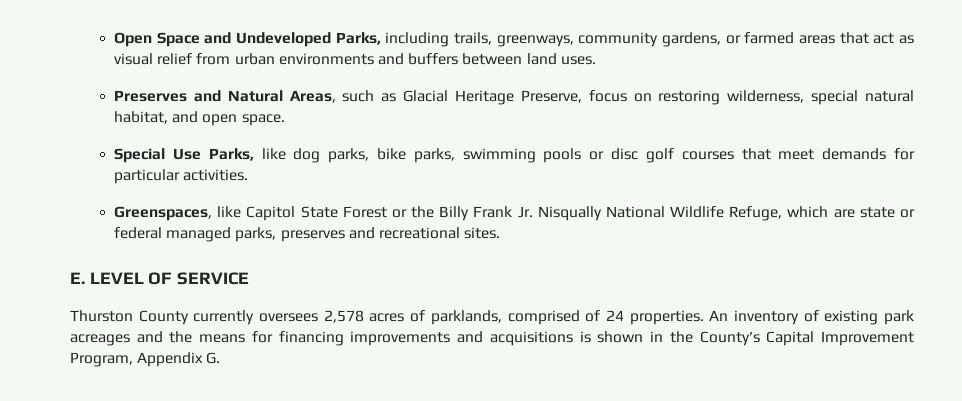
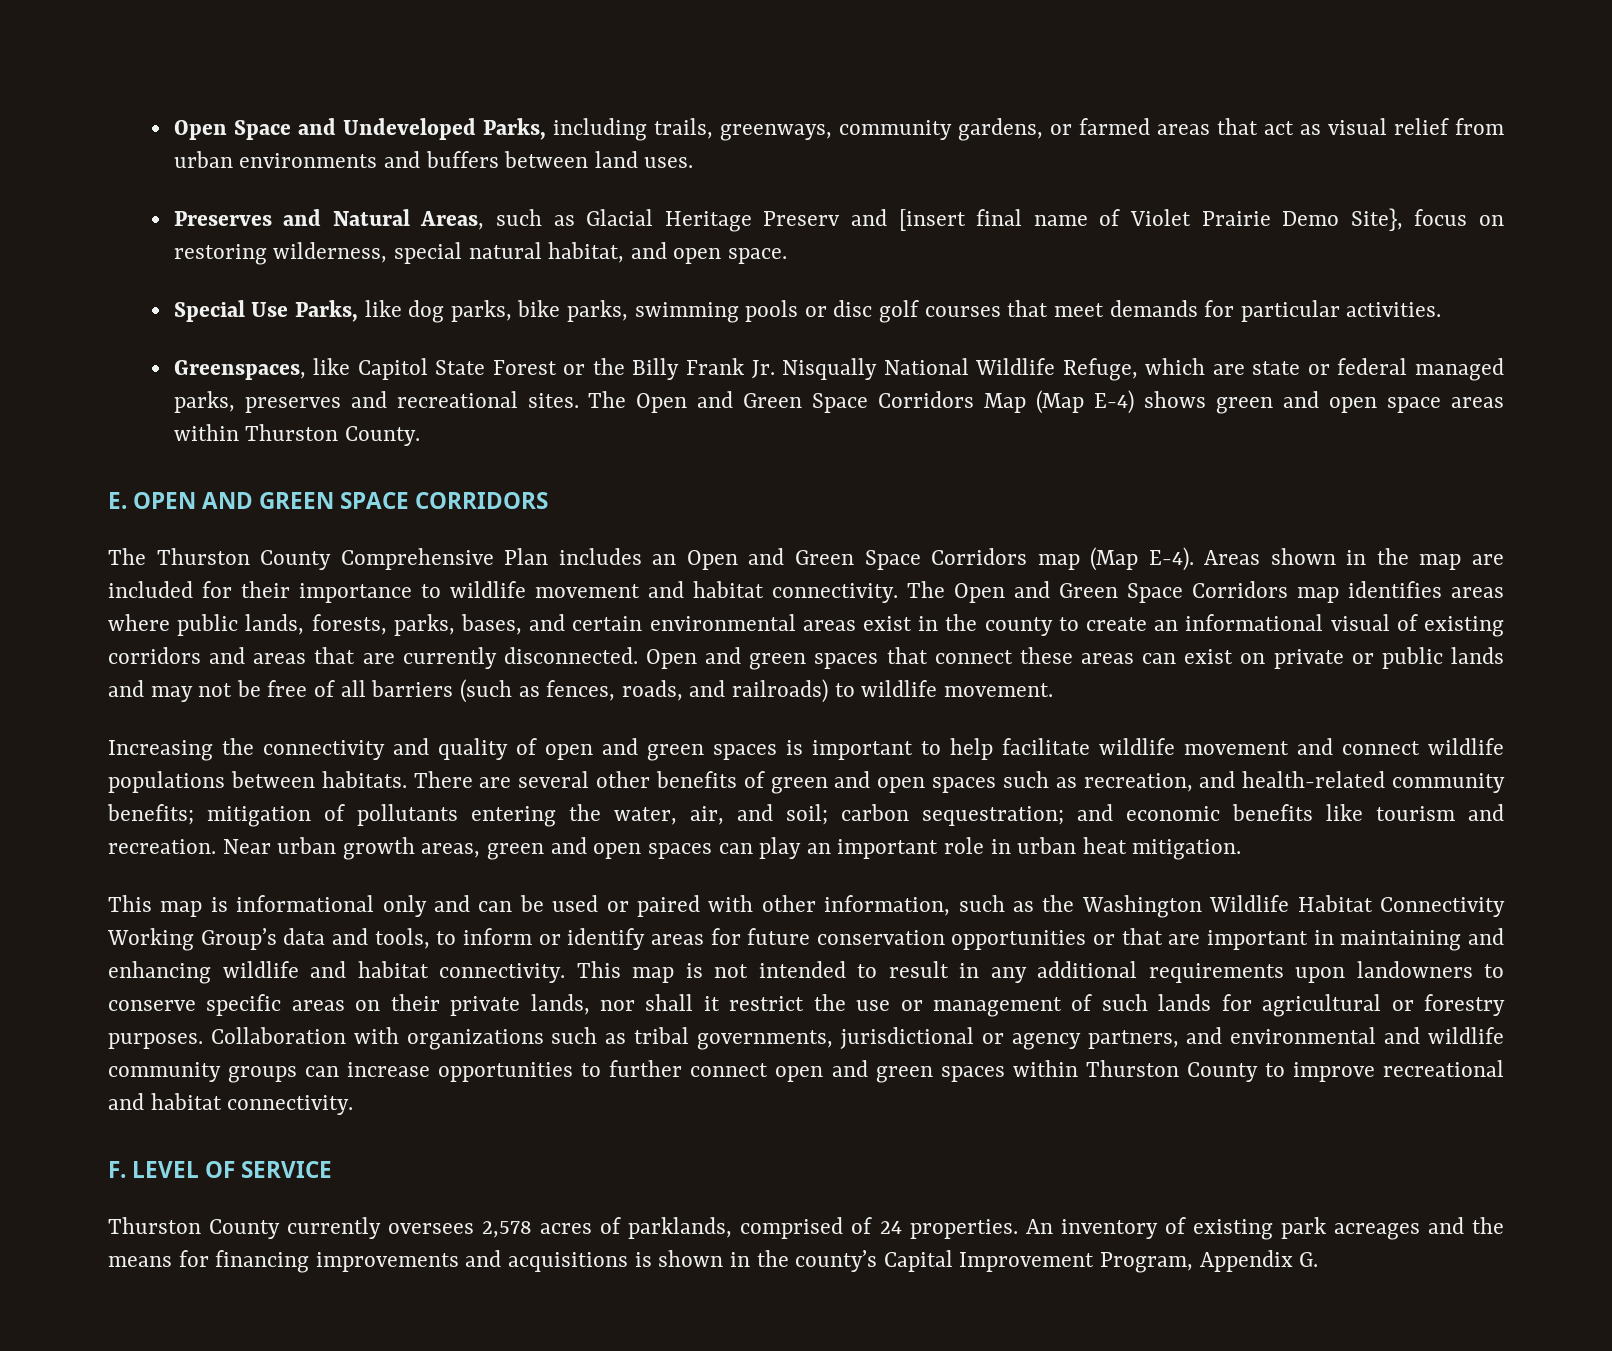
- Preserves and Natural Areas, such as Glacial Heritage Preserve, focus on restoring wilderness, special natural habitat, and open space.
+ Preserves and Natural Areas, such as Glacial Heritage Preserv and [insert final name of Violet Prairie Demo Site}, focus on restoring wilderness, special natural habitat, and open space.
- Greenspaces, like Capitol State Forest or the Billy Frank Jr. Nisqually National Wildlife Refuge, which are state or federal managed parks, preserves and recreational sites.
- E. LEVEL OF SERVICE
+ Greenspaces, like Capitol State Forest or the Billy Frank Jr. Nisqually National Wildlife Refuge, which are state or federal managed parks, preserves and recreational sites. The Open and Green Space Corridors Map (Map E-4) shows green and open space areas within Thurston County.
+ E. OPEN AND GREEN SPACE CORRIDORS
+ The Thurston County Comprehensive Plan includes an Open and Green Space Corridors map (Map E-4). Areas shown in the map are included for their importance to wildlife movement and habitat connectivity. The Open and Green Space Corridors map identifies areas where public lands, forests, parks, bases, and certain environmental areas exist in the county to create an informational visual of existing corridors and areas that are currently disconnected. Open and green spaces that connect these areas can exist on private or public lands and may not be free of all barriers (such as fences, roads, and railroads) to wildlife movement.
+ Increasing the connectivity and quality of open and green spaces is important to help facilitate wildlife movement and connect wildlife populations between habitats. There are several other benefits of green and open spaces such as recreation, and health-related community benefits; mitigation of pollutants entering the water, air, and soil; carbon sequestration; and economic benefits like tourism and recreation. Near urban growth areas, green and open spaces can play an important role in urban heat mitigation.
+ This map is informational only and can be used or paired with other information, such as the Washington Wildlife Habitat Connectivity Working Group’s data and tools, to inform or identify areas for future conservation opportunities or that are important in maintaining and enhancing wildlife and habitat connectivity. This map is not intended to result in any additional requirements upon landowners to conserve specific areas on their private lands, nor shall it restrict the use or management of such lands for agricultural or forestry purposes. Collaboration with organizations such as tribal governments, jurisdictional or agency partners, and environmental and wildlife community groups can increase opportunities to further connect open and green spaces within Thurston County to improve recreational and habitat connectivity.
+ F. LEVEL OF SERVICE
- An inventory of existing park acreages and the means for financing improvements and acquisitions is shown in the County’s Capital Improvement Program, Appendix G.
+ An inventory of existing park acreages and the means for financing improvements and acquisitions is shown in the county’s Capital Improvement Program, Appendix G.

